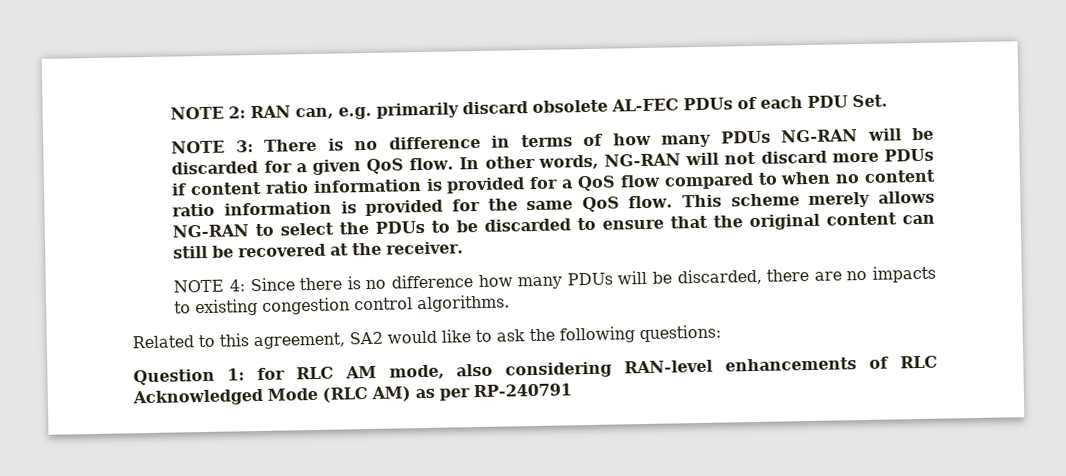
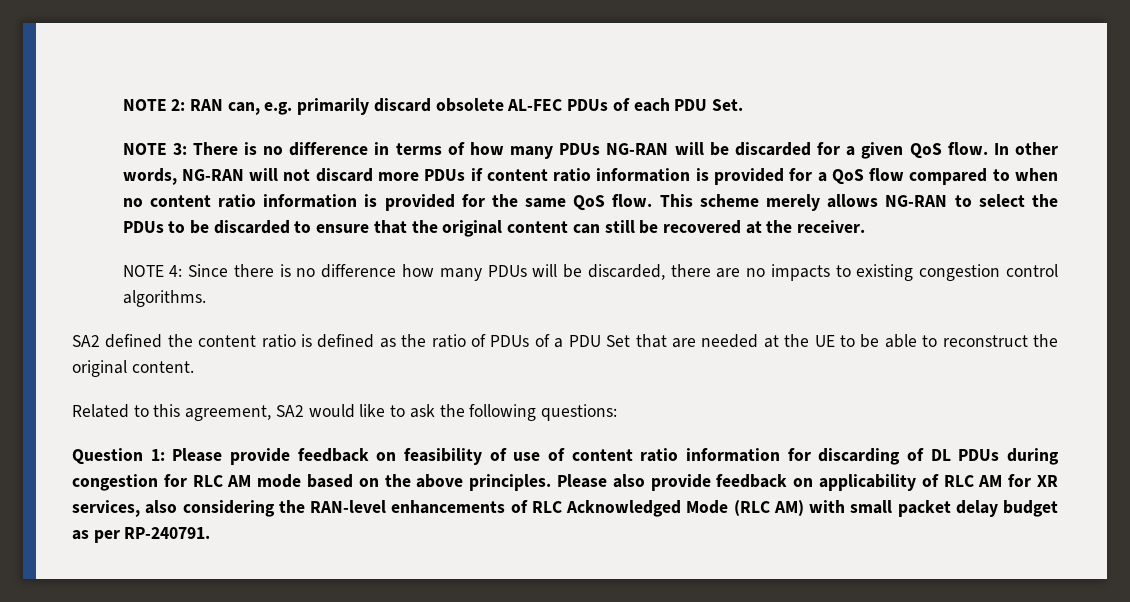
+ SA2 defined the content ratio is defined as the ratio of PDUs of a PDU Set that are needed at the UE to be able to reconstruct the original content.
- Question 1: for RLC AM mode, also considering RAN-level enhancements of RLC Acknowledged Mode (RLC AM) as per RP-240791
+ Question 1: Please provide feedback on feasibility of use of content ratio information for discarding of DL PDUs during congestion for RLC AM mode based on the above principles. Please also provide feedback on applicability of RLC AM for XR services, also considering the RAN-level enhancements of RLC Acknowledged Mode (RLC AM) with small packet delay budget as per RP-240791.

